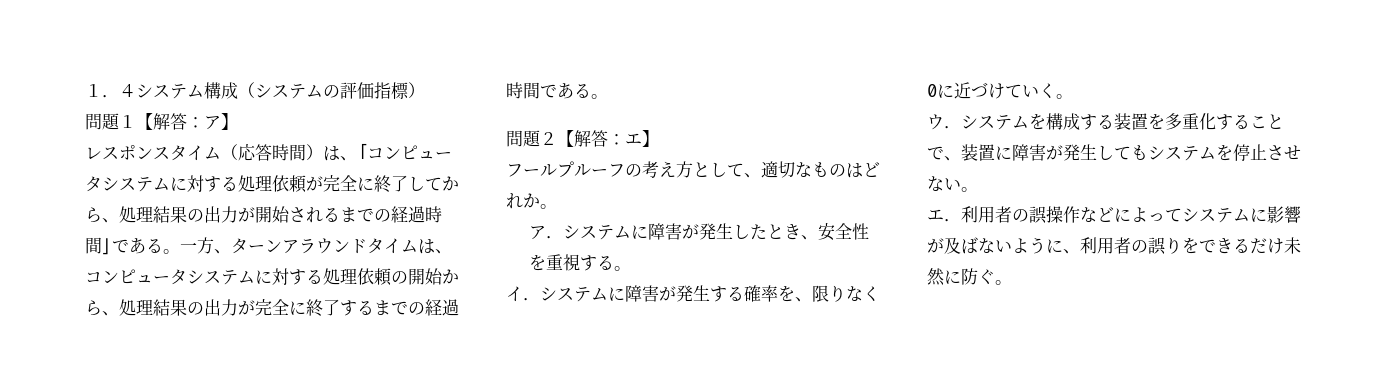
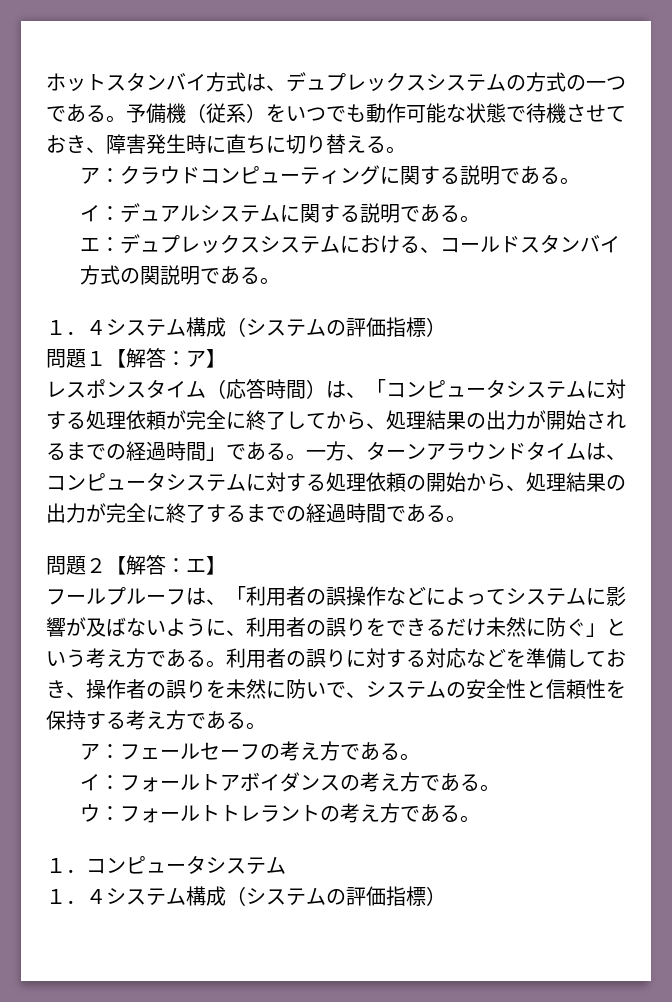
+ ホットスタンバイ方式は、デュプレックスシステムの方式の一つである。予備機（従系）をいつでも動作可能な状態で待機させておき、障害発生時に直ちに切り替える。
+ ア：クラウドコンピューティングに関する説明である。
+ イ：デュアルシステムに関する説明である。
+ エ：デュプレックスシステムにおける、コールドスタンバイ方式の関説明である。
- フールプルーフの考え方として、適切なものはどれか。
- ア．システムに障害が発生したとき、安全性を重視する。
- イ．システムに障害が発生する確率を、限りなく0に近づけていく。
- ウ．システムを構成する装置を多重化することで、装置に障害が発生してもシステムを停止させない。
- エ．利用者の誤操作などによってシステムに影響が及ばないように、利用者の誤りをできるだけ未然に防ぐ。
+ フールプルーフは、「利用者の誤操作などによってシステムに影響が及ばないように、利用者の誤りをできるだけ未然に防ぐ」という考え方である。利用者の誤りに対する対応などを準備しておき、操作者の誤りを未然に防いで、システムの安全性と信頼性を保持する考え方である。
+ ア：フェールセーフの考え方である。
+ イ：フォールトアボイダンスの考え方である。
+ ウ：フォールトトレラントの考え方である。
+ １．コンピュータシステム
+ １．４システム構成（システムの評価指標）

